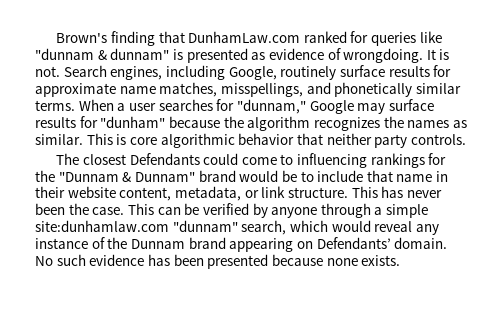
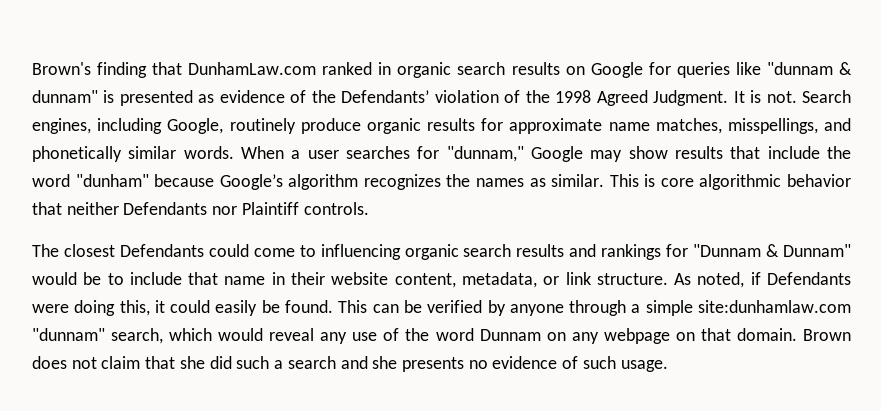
- Brown's finding that DunhamLaw.com ranked for queries like "dunnam & dunnam" is presented as evidence of wrongdoing.
+ Brown's finding that DunhamLaw.com ranked in organic search results on Google for queries like "dunnam & dunnam" is presented as evidence of the Defendants’ violation of the 1998 Agreed Judgment.
- Search engines, including Google, routinely surface results for approximate name matches, misspellings, and phonetically similar terms.
+ Search engines, including Google, routinely produce organic results for approximate name matches, misspellings, and phonetically similar words.
- When a user searches for "dunnam," Google may surface results for "dunham" because the algorithm recognizes the names as similar.
+ When a user searches for "dunnam," Google may show results that include the word "dunham" because Google’s algorithm recognizes the names as similar.
- This is core algorithmic behavior that neither party controls.
+ This is core algorithmic behavior that neither Defendants nor Plaintiff controls.
- The closest Defendants could come to influencing rankings for the "Dunnam & Dunnam" brand would be to include that name in their website content, metadata, or link structure.
+ The closest Defendants could come to influencing organic search results and rankings for "Dunnam & Dunnam" would be to include that name in their website content, metadata, or link structure.
- This has never been the case.
+ As noted, if Defendants were doing this, it could easily be found.
- This can be verified by anyone through a simple site:dunhamlaw.com "dunnam" search, which would reveal any instance of the Dunnam brand appearing on Defendants’ domain. No such evidence has been presented because none exists.
+ This can be verified by anyone through a simple site:dunhamlaw.com "dunnam" search, which would reveal any use of the word Dunnam on any webpage on that domain. Brown does not claim that she did such a search and she presents no evidence of such usage.

